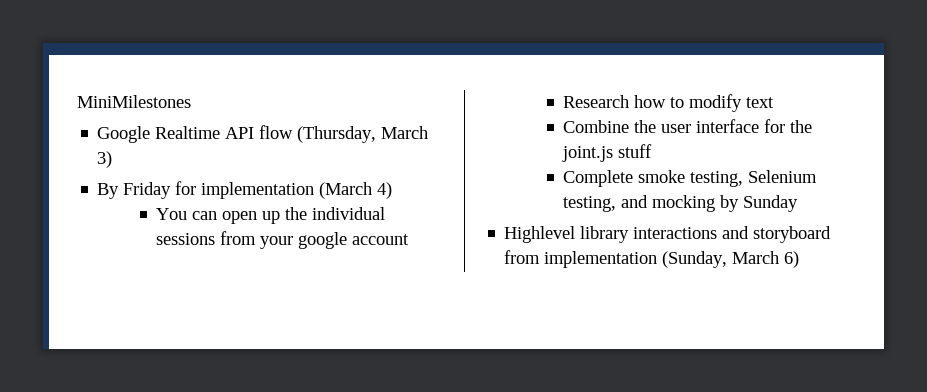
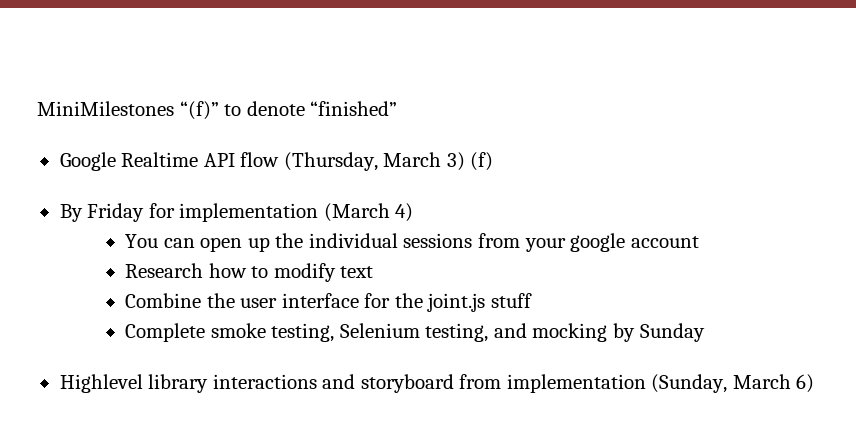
- MiniMilestones
+ MiniMilestones “(f)” to denote “finished”
- Google Realtime API flow (Thursday, March 3)
+ Google Realtime API flow (Thursday, March 3) (f)

